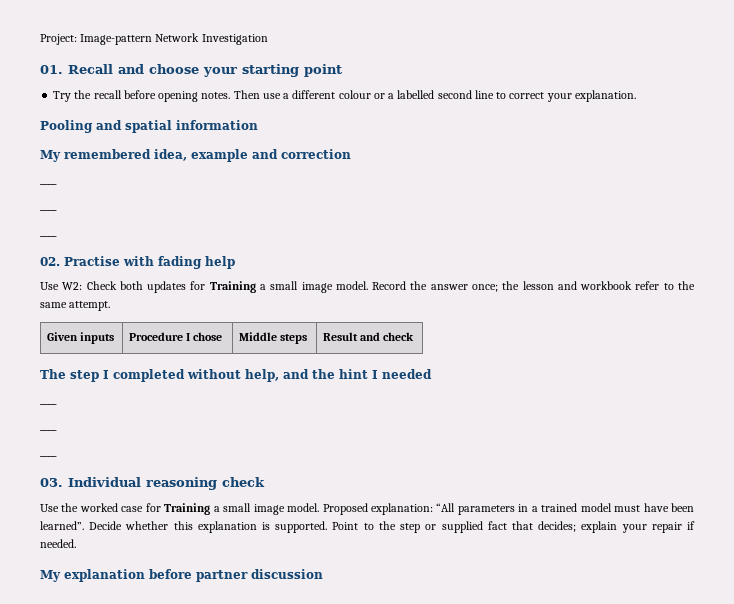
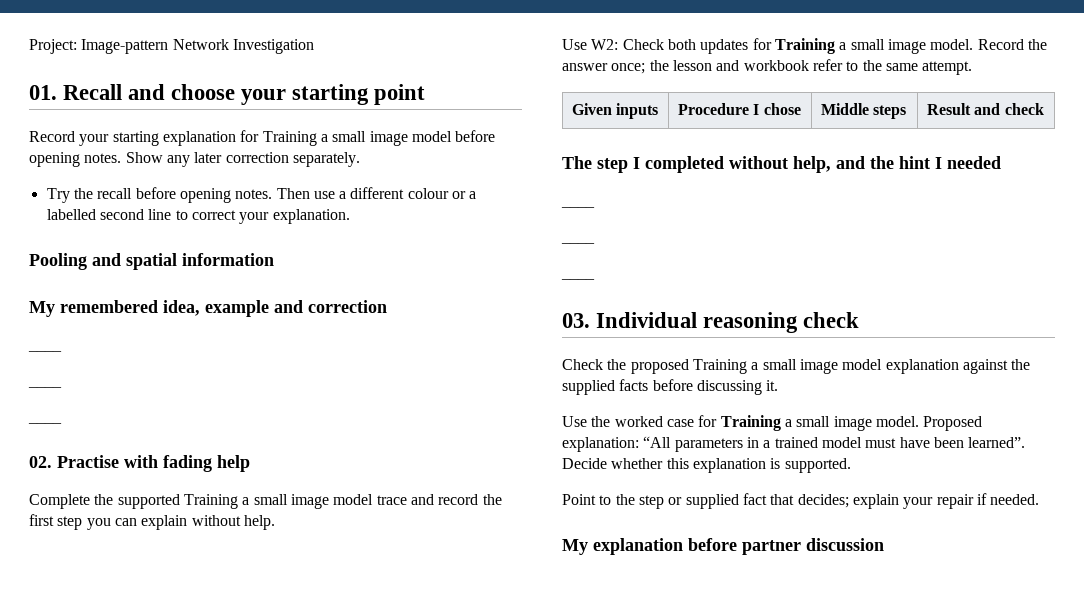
+ Record your starting explanation for Training a small image model before opening notes. Show any later correction separately.
+ Complete the supported Training a small image model trace and record the first step you can explain without help.
+ Check the proposed Training a small image model explanation against the supplied facts before discussing it.
- Decide whether this explanation is supported. Point to the step or supplied fact that decides; explain your repair if needed.
+ Decide whether this explanation is supported.
+ Point to the step or supplied fact that decides; explain your repair if needed.

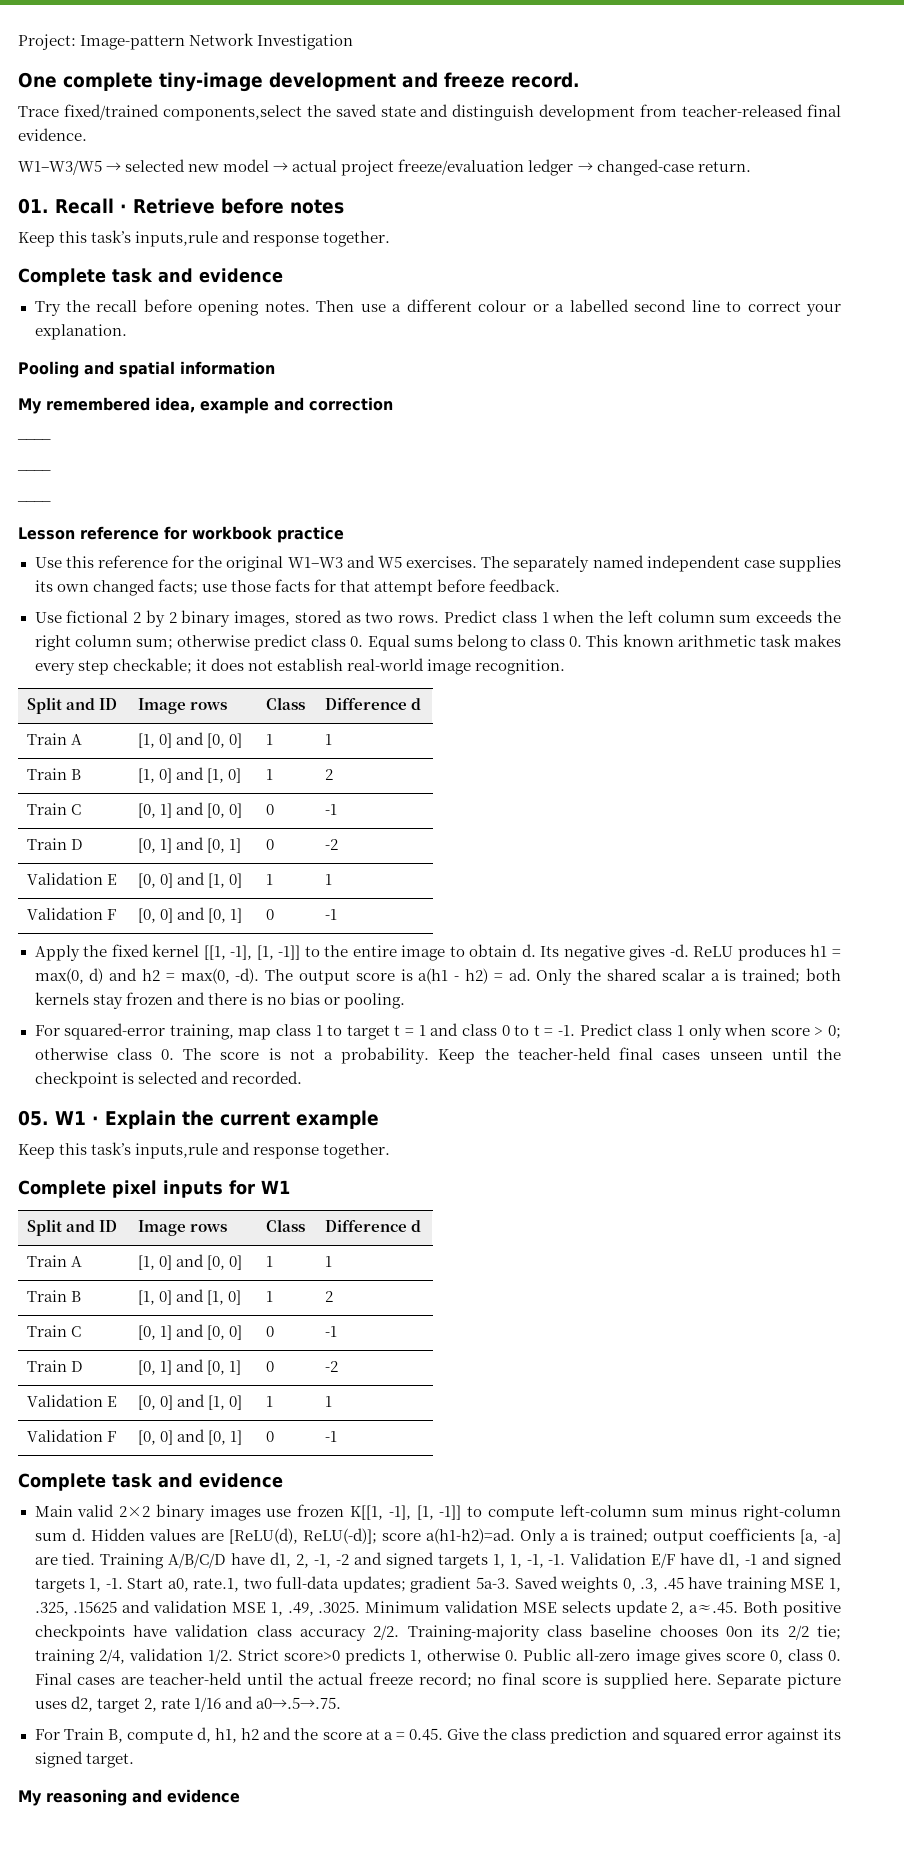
- 01. Recall and choose your starting point
- Record your starting explanation for Training a small image model before opening notes. Show any later correction separately.
+ One complete tiny-image development and freeze record.
+ Trace fixed/trained components,select the saved state and distinguish development from teacher-released final evidence.
+ W1–W3/W5 → selected new model → actual project freeze/evaluation ledger → changed-case return.
+ 01. Recall · Retrieve before notes
+ Keep this task’s inputs,rule and response together.
+ Complete task and evidence
- 02. Practise with fading help
- Complete the supported Training a small image model trace and record the first step you can explain without help.
- Use W2: Check both updates for Training a small image model. Record the answer once; the lesson and workbook refer to the same attempt.
- Given inputs | Procedure I chose | Middle steps | Result and check
- The step I completed without help, and the hint I needed
- ____
- ____
- ____
- 03. Individual reasoning check
- Check the proposed Training a small image model explanation against the supplied facts before discussing it.
- Use the worked case for Training a small image model. Proposed explanation: “All parameters in a trained model must have been learned”. Decide whether this explanation is supported.
- Point to the step or supplied fact that decides; explain your repair if needed.
- My explanation before partner discussion
+ Lesson reference for workbook practice
+ Use this reference for the original W1–W3 and W5 exercises. The separately named independent case supplies its own changed facts; use those facts for that attempt before feedback.
+ Use fictional 2 by 2 binary images, stored as two rows. Predict class 1 when the left column sum exceeds the right column sum; otherwise predict class 0. Equal sums belong to class 0. This known arithmetic task makes every step checkable; it does not establish real-world image recognition.
+ Split and ID | Image rows | Class | Difference d
+ Train A | [1, 0] and [0, 0] | 1 | 1
+ Train B | [1, 0] and [1, 0] | 1 | 2
+ Train C | [0, 1] and [0, 0] | 0 | -1
+ Train D | [0, 1] and [0, 1] | 0 | -2
+ Validation E | [0, 0] and [1, 0] | 1 | 1
+ Validation F | [0, 0] and [0, 1] | 0 | -1
+ Apply the fixed kernel [[1, -1], [1, -1]] to the entire image to obtain d. Its negative gives -d. ReLU produces h1 = max(0, d) and h2 = max(0, -d). The output score is a(h1 - h2) = ad. Only the shared scalar a is trained; both kernels stay frozen and there is no bias or pooling.
+ For squared-error training, map class 1 to target t = 1 and class 0 to t = -1. Predict class 1 only when score > 0; otherwise class 0. The score is not a probability. Keep the teacher-held final cases unseen until the checkpoint is selected and recorded.
+ 05. W1 · Explain the current example
+ Keep this task’s inputs,rule and response together.
+ Complete pixel inputs for W1
+ Split and ID | Image rows | Class | Difference d
+ Train A | [1, 0] and [0, 0] | 1 | 1
+ Train B | [1, 0] and [1, 0] | 1 | 2
+ Train C | [0, 1] and [0, 0] | 0 | -1
+ Train D | [0, 1] and [0, 1] | 0 | -2
+ Validation E | [0, 0] and [1, 0] | 1 | 1
+ Validation F | [0, 0] and [0, 1] | 0 | -1
+ Complete task and evidence
+ Main valid 2×2 binary images use frozen K[[1, -1], [1, -1]] to compute left-column sum minus right-column sum d. Hidden values are [ReLU(d), ReLU(-d)]; score a(h1-h2)=ad. Only a is trained; output coefficients [a, -a] are tied. Training A/B/C/D have d1, 2, -1, -2 and signed targets 1, 1, -1, -1. Validation E/F have d1, -1 and signed targets 1, -1. Start a0, rate.1, two full-data updates; gradient 5a-3. Saved weights 0, .3, .45 have training MSE 1, .325, .15625 and validation MSE 1, .49, .3025. Minimum validation MSE selects update 2, a≈.45. Both positive checkpoints have validation class accuracy 2/2. Training-majority class baseline chooses 0on its 2/2 tie; training 2/4, validation 1/2. Strict score>0 predicts 1, otherwise 0. Public all-zero image gives score 0, class 0. Final cases are teacher-held until the actual freeze record; no final score is supplied here. Separate picture uses d2, target 2, rate 1/16 and a0→.5→.75.
+ For Train B, compute d, h1, h2 and the score at a = 0.45. Give the class prediction and squared error against its signed target.
+ My reasoning and evidence

